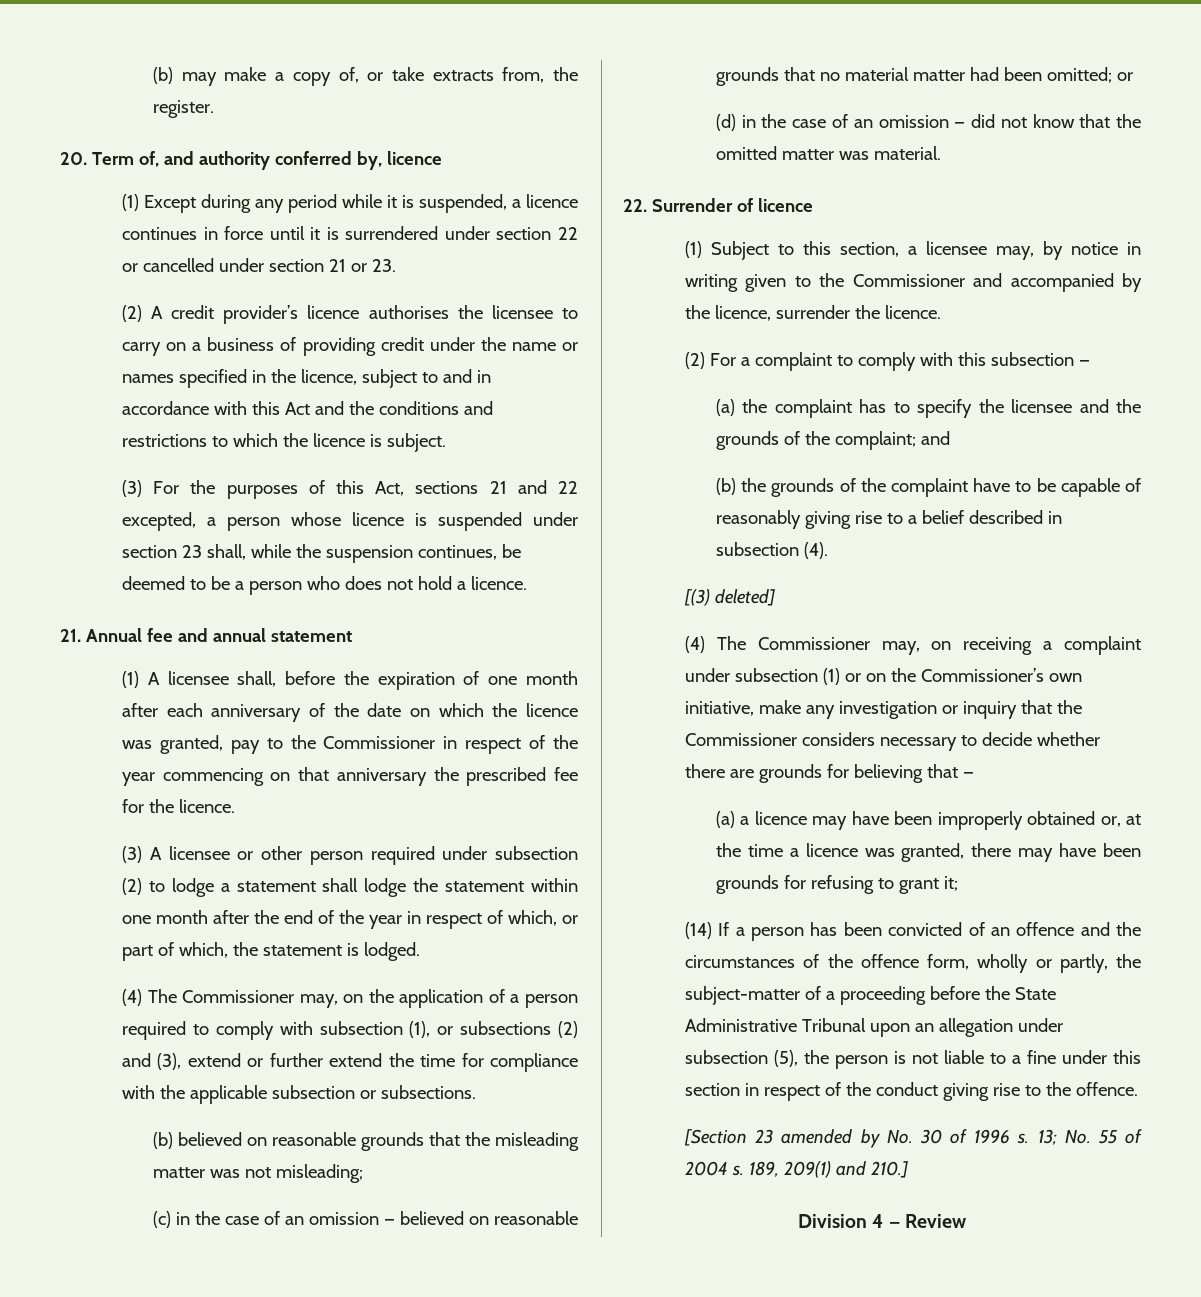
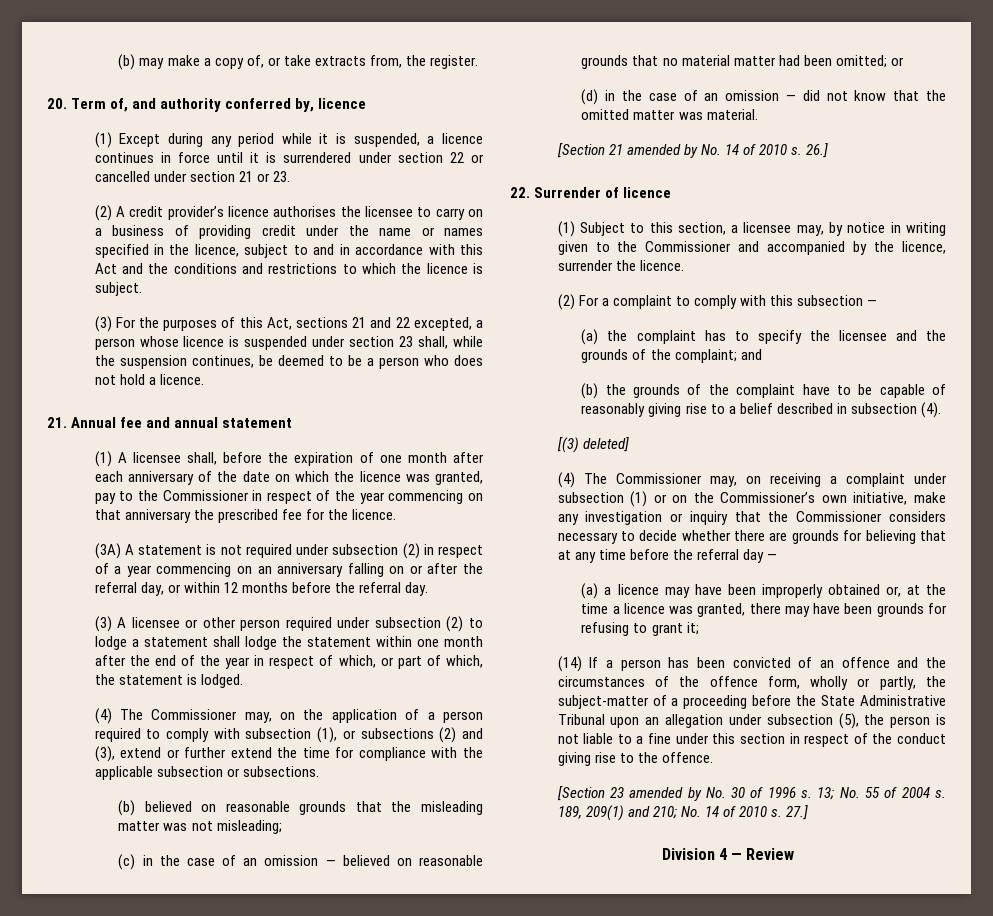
+ (3A) A statement is not required under subsection (2) in respect of a year commencing on an anniversary falling on or after the referral day, or within 12 months before the referral day.
+ [Section 21 amended by No. 14 of 2010 s. 26.]
- (4) The Commissioner may, on receiving a complaint under subsection (1) or on the Commissioner’s own initiative, make any investigation or inquiry that the Commissioner considers necessary to decide whether there are grounds for believing that —
+ (4) The Commissioner may, on receiving a complaint under subsection (1) or on the Commissioner’s own initiative, make any investigation or inquiry that the Commissioner considers necessary to decide whether there are grounds for believing that at any time before the referral day —
- 189, 209(1) and 210.]
+ 189, 209(1) and 210; No. 14 of 2010 s. 27.]

